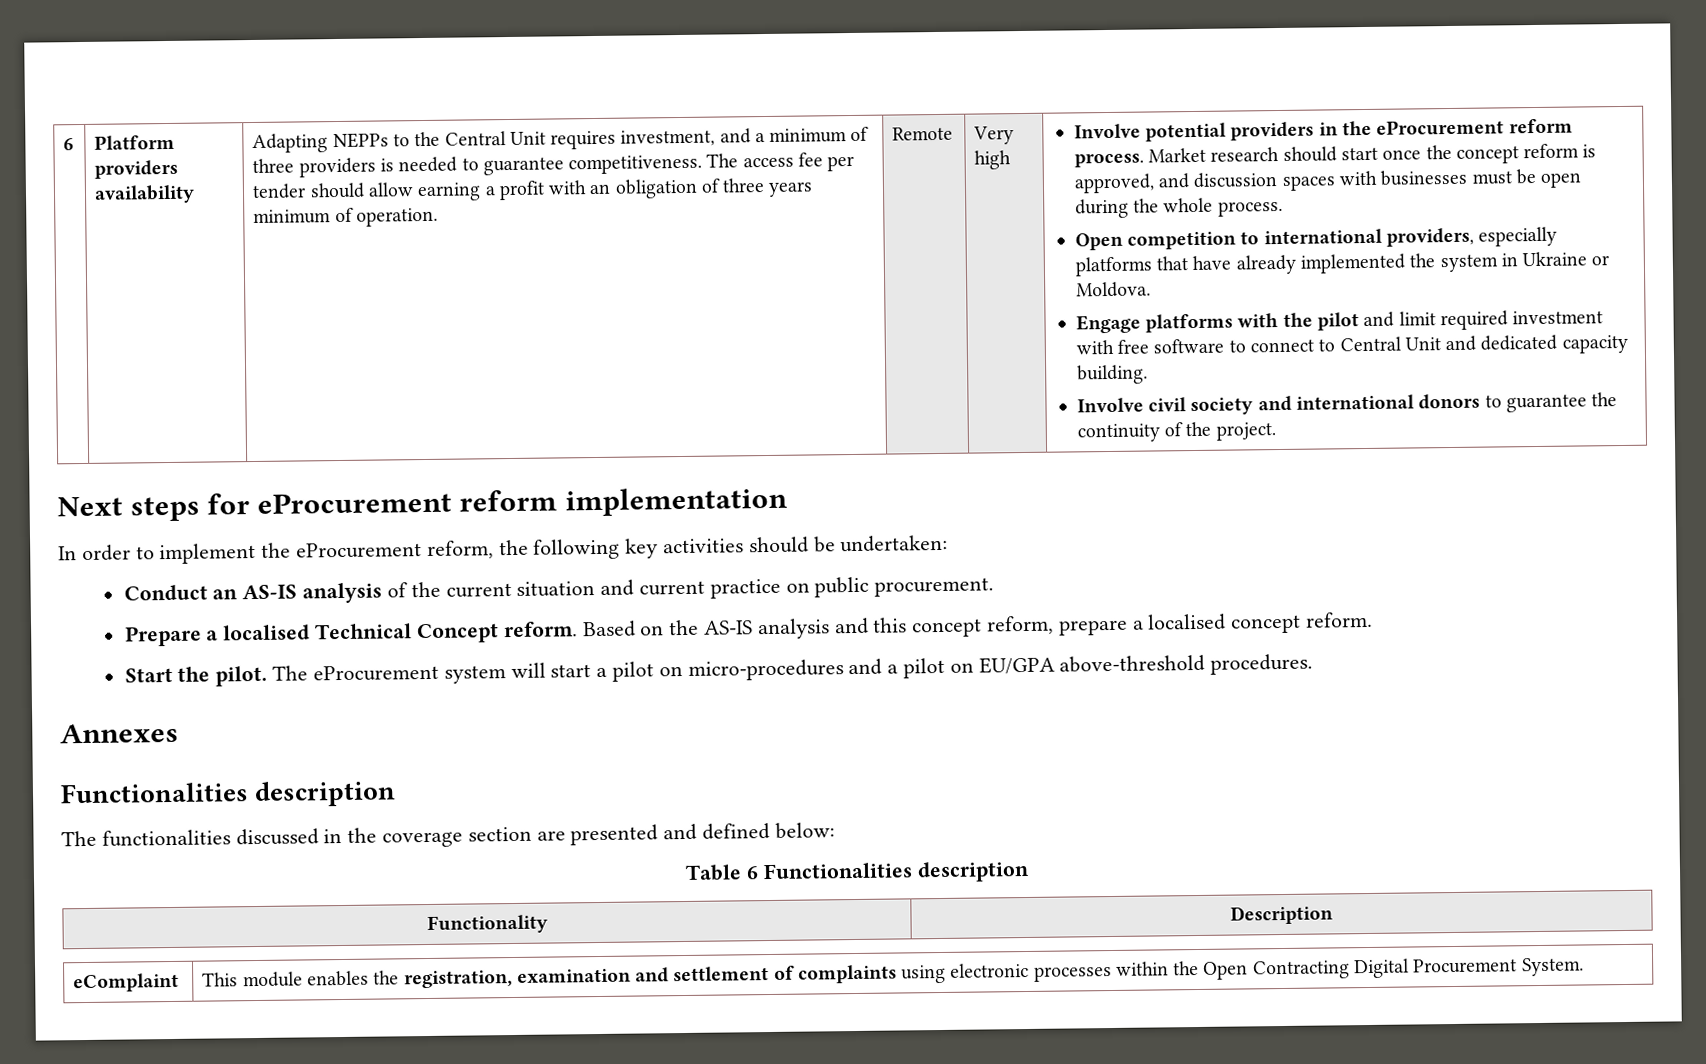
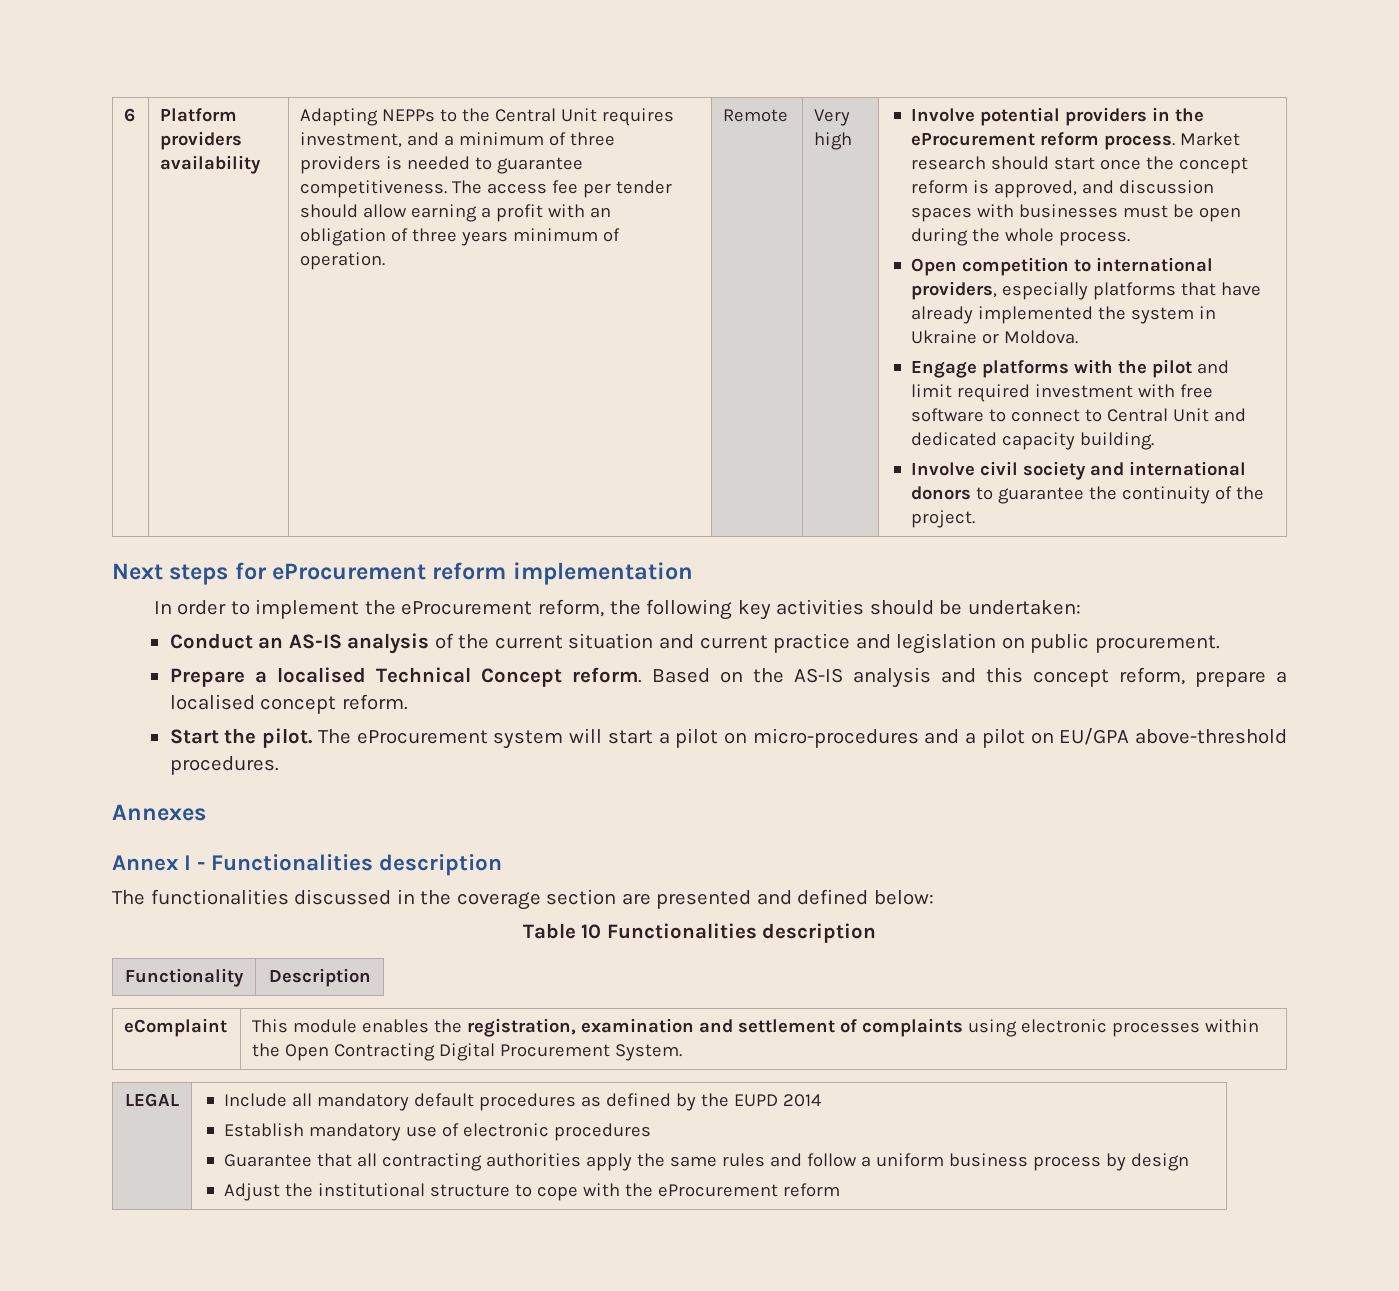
- Conduct an AS-IS analysis of the current situation and current practice on public procurement.
+ Conduct an AS-IS analysis of the current situation and current practice and legislation on public procurement.
  Annexes
- Functionalities description
+ Annex I - Functionalities description
- Table 6 Functionalities description
+ Table 10 Functionalities description
+ LEGAL | Include all mandatory default procedures as defined by the EUPD 2014
+ Establish mandatory use of electronic procedures
+ Guarantee that all contracting authorities apply the same rules and follow a uniform business process by design
+ Adjust the institutional structure to cope with the eProcurement reform

